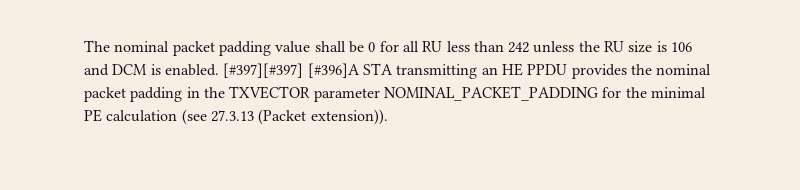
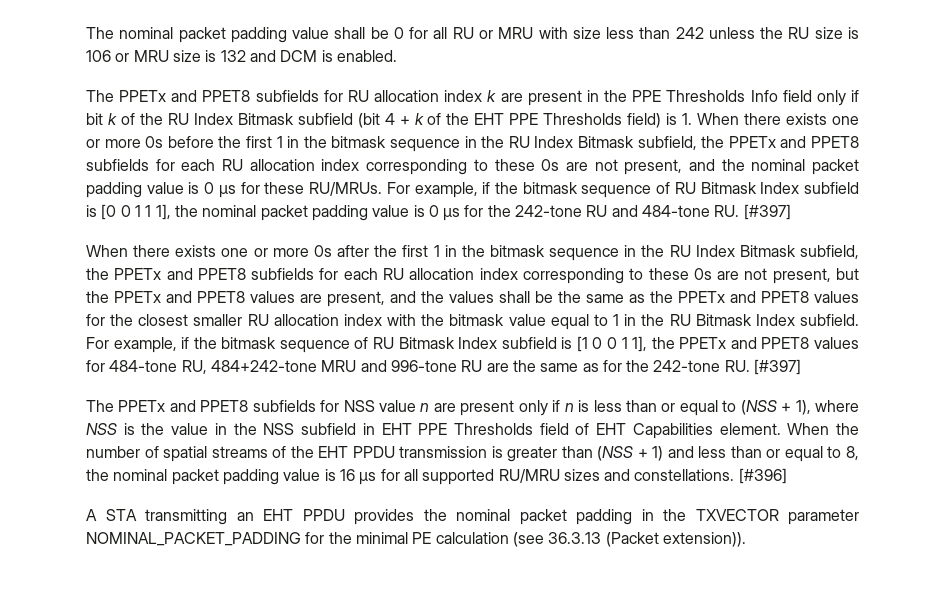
- The nominal packet padding value shall be 0 for all RU less than 242 unless the RU size is 106 and DCM is enabled. [#397][#397] [#396]A STA transmitting an HE PPDU provides the nominal packet padding in the TXVECTOR parameter NOMINAL_PACKET_PADDING for the minimal PE calculation (see 27.3.13 (Packet extension)).
+ The nominal packet padding value shall be 0 for all RU or MRU with size less than 242 unless the RU size is 106 or MRU size is 132 and DCM is enabled.
+ The PPETx and PPET8 subfields for RU allocation index k are present in the PPE Thresholds Info field only if bit k of the RU Index Bitmask subfield (bit 4 + k of the EHT PPE Thresholds field) is 1. When there exists one or more 0s before the first 1 in the bitmask sequence in the RU Index Bitmask subfield, the PPETx and PPET8 subfields for each RU allocation index corresponding to these 0s are not present, and the nominal packet padding value is 0 µs for these RU/MRUs. For example, if the bitmask sequence of RU Bitmask Index subfield is [0 0 1 1 1], the nominal packet padding value is 0 µs for the 242-tone RU and 484-tone RU. [#397]
+ When there exists one or more 0s after the first 1 in the bitmask sequence in the RU Index Bitmask subfield, the PPETx and PPET8 subfields for each RU allocation index corresponding to these 0s are not present, but the PPETx and PPET8 values are present, and the values shall be the same as the PPETx and PPET8 values for the closest smaller RU allocation index with the bitmask value equal to 1 in the RU Bitmask Index subfield. For example, if the bitmask sequence of RU Bitmask Index subfield is [1 0 0 1 1], the PPETx and PPET8 values for 484-tone RU, 484+242-tone MRU and 996-tone RU are the same as for the 242-tone RU. [#397]
+ The PPETx and PPET8 subfields for NSS value n are present only if n is less than or equal to (NSS + 1), where NSS is the value in the NSS subfield in EHT PPE Thresholds field of EHT Capabilities element. When the number of spatial streams of the EHT PPDU transmission is greater than (NSS + 1) and less than or equal to 8, the nominal packet padding value is 16 µs for all supported RU/MRU sizes and constellations. [#396]
+ A STA transmitting an EHT PPDU provides the nominal packet padding in the TXVECTOR parameter NOMINAL_PACKET_PADDING for the minimal PE calculation (see 36.3.13 (Packet extension)).

